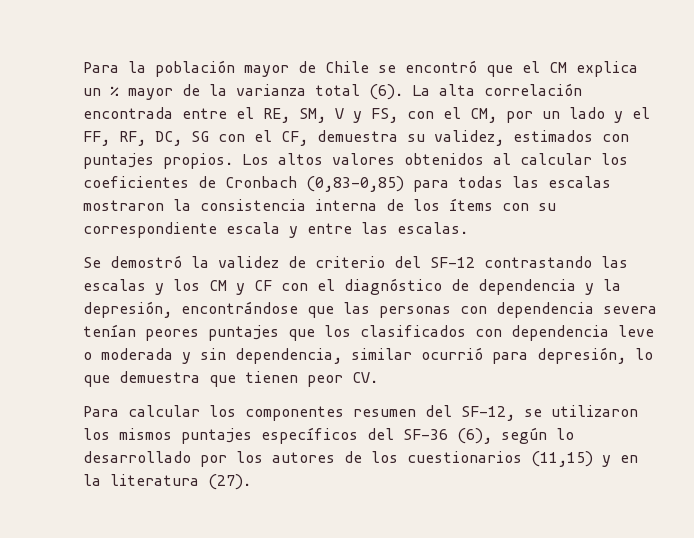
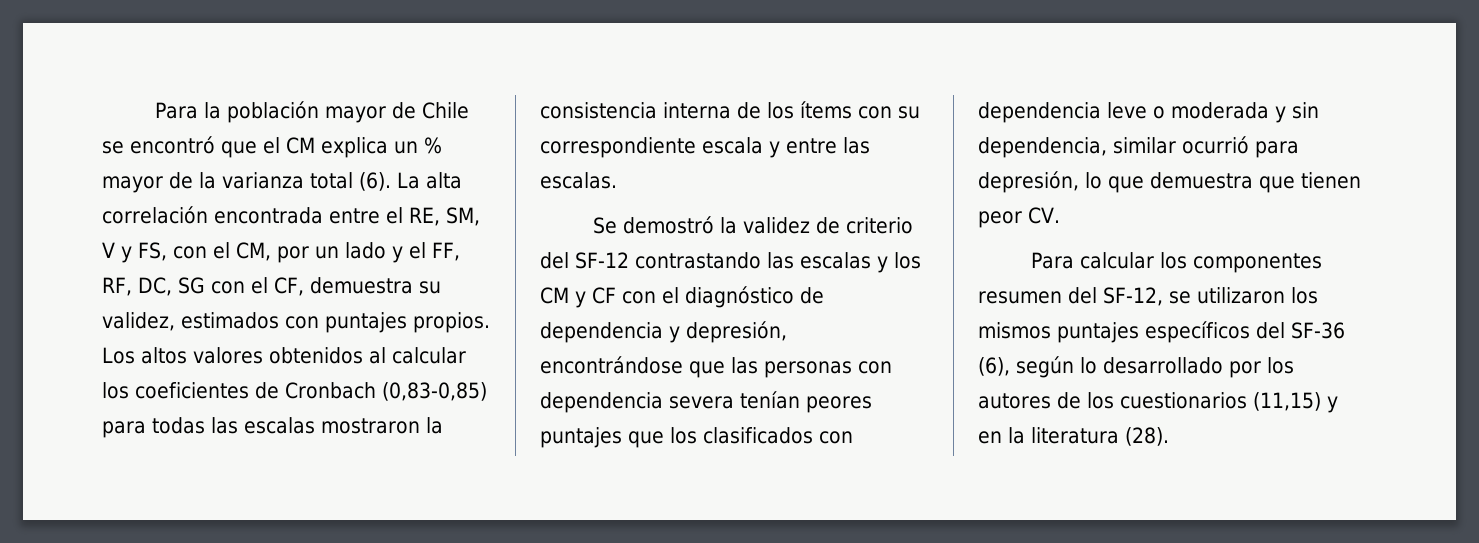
- Se demostró la validez de criterio del SF-12 contrastando las escalas y los CM y CF con el diagnóstico de dependencia y la depresión, encontrándose que las personas con dependencia severa tenían peores puntajes que los clasificados con dependencia leve o moderada y sin dependencia, similar ocurrió para depresión, lo que demuestra que tienen peor CV.
+ Se demostró la validez de criterio del SF-12 contrastando las escalas y los CM y CF con el diagnóstico de dependencia y depresión, encontrándose que las personas con dependencia severa tenían peores puntajes que los clasificados con dependencia leve o moderada y sin dependencia, similar ocurrió para depresión, lo que demuestra que tienen peor CV.
- Para calcular los componentes resumen del SF-12, se utilizaron los mismos puntajes específicos del SF-36 (6), según lo desarrollado por los autores de los cuestionarios (11,15) y en la literatura (27).
+ Para calcular los componentes resumen del SF-12, se utilizaron los mismos puntajes específicos del SF-36 (6), según lo desarrollado por los autores de los cuestionarios (11,15) y en la literatura (28).

